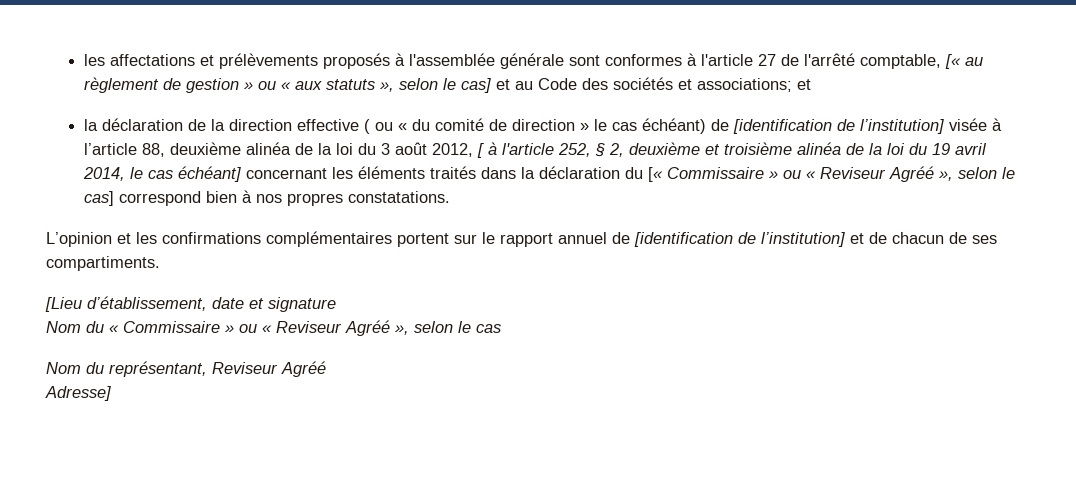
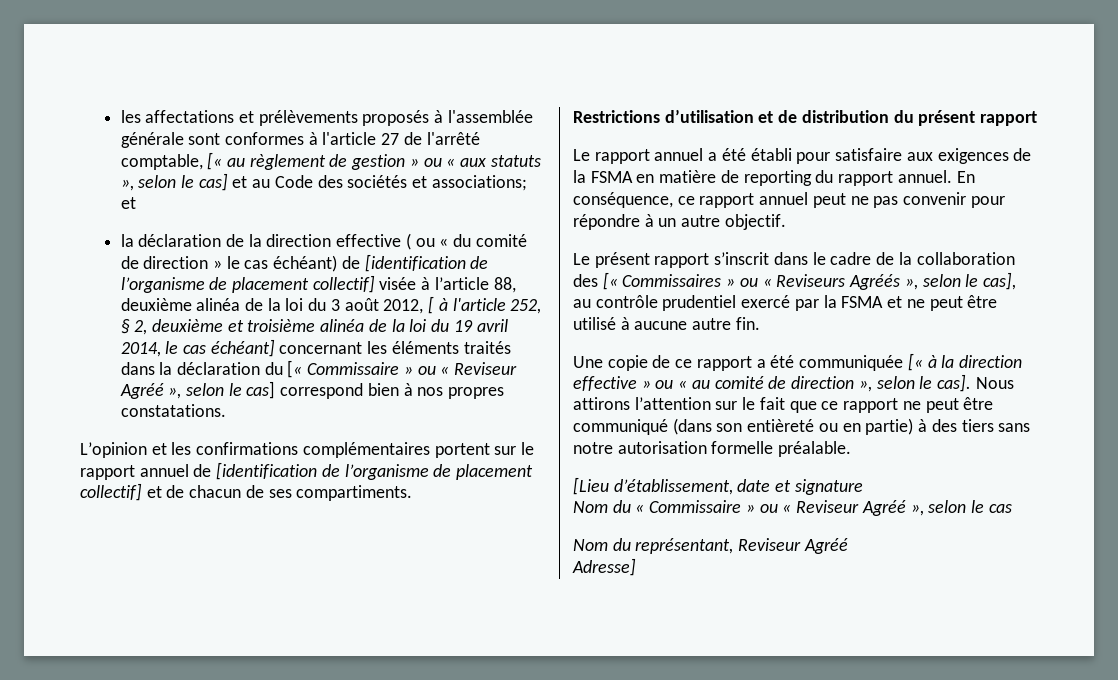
- la déclaration de la direction effective ( ou « du comité de direction » le cas échéant) de [identification de l’institution] visée à l’article 88, deuxième alinéa de la loi du 3 août 2012, [ à l'article 252, § 2, deuxième et troisième alinéa de la loi du 19 avril 2014, le cas échéant] concernant les éléments traités dans la déclaration du [« Commissaire » ou « Reviseur Agréé », selon le cas] correspond bien à nos propres constatations.
+ la déclaration de la direction effective ( ou « du comité de direction » le cas échéant) de [identification de l’organisme de placement collectif] visée à l’article 88, deuxième alinéa de la loi du 3 août 2012, [ à l'article 252, § 2, deuxième et troisième alinéa de la loi du 19 avril 2014, le cas échéant] concernant les éléments traités dans la déclaration du [« Commissaire » ou « Reviseur Agréé », selon le cas] correspond bien à nos propres constatations.
- L’opinion et les confirmations complémentaires portent sur le rapport annuel de [identification de l’institution] et de chacun de ses compartiments.
+ L’opinion et les confirmations complémentaires portent sur le rapport annuel de [identification de l’organisme de placement collectif] et de chacun de ses compartiments.
+ Restrictions d’utilisation et de distribution du présent rapport
+ Le rapport annuel a été établi pour satisfaire aux exigences de la FSMA en matière de reporting du rapport annuel. En conséquence, ce rapport annuel peut ne pas convenir pour répondre à un autre objectif.
+ Le présent rapport s’inscrit dans le cadre de la collaboration des [« Commissaires » ou « Reviseurs Agréés », selon le cas], au contrôle prudentiel exercé par la FSMA et ne peut être utilisé à aucune autre fin.
+ Une copie de ce rapport a été communiquée [« à la direction effective » ou « au comité de direction », selon le cas]. Nous attirons l’attention sur le fait que ce rapport ne peut être communiqué (dans son entièreté ou en partie) à des tiers sans notre autorisation formelle préalable.

